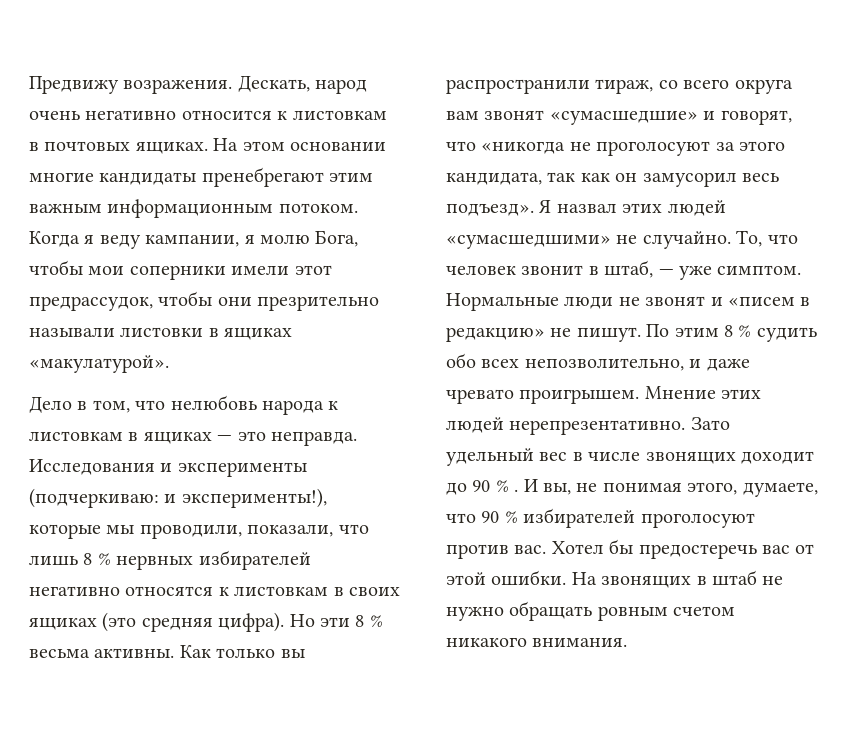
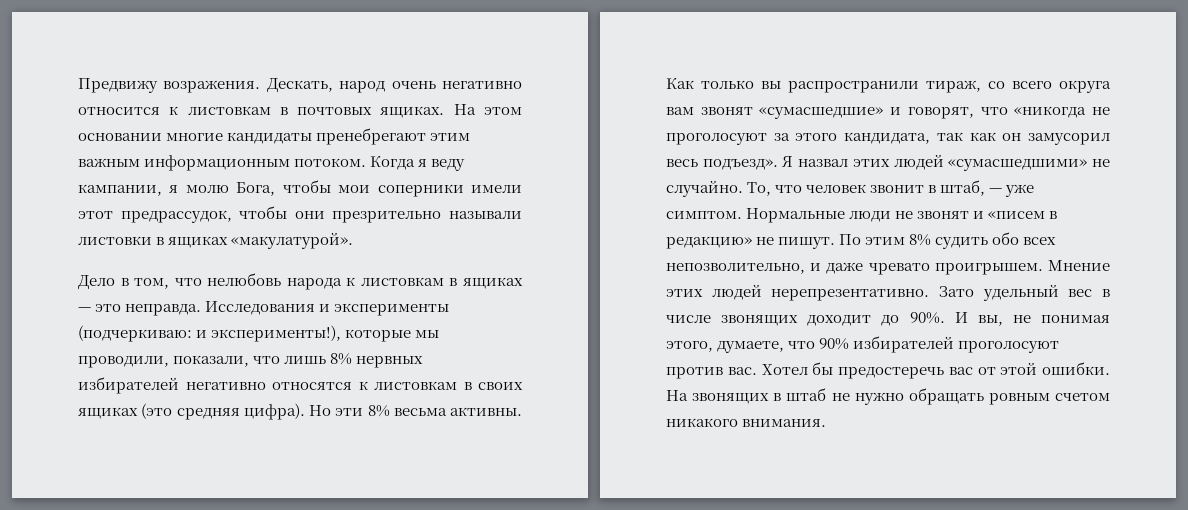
- Исследования и эксперименты (подчеркиваю: и эксперименты!), которые мы проводили, показали, что лишь 8 % нервных избирателей негативно относятся к листовкам в своих ящиках (это средняя цифра).
+ Исследования и эксперименты (подчеркиваю: и эксперименты!), которые мы проводили, показали, что лишь 8% нервных избирателей негативно относятся к листовкам в своих ящиках (это средняя цифра).
- Но эти 8 % весьма активны.
+ Но эти 8% весьма активны.
- По этим 8 % судить обо всех непозволительно, и даже чревато проигрышем.
+ По этим 8% судить обо всех непозволительно, и даже чревато проигрышем.
- Зато удельный вес в числе звонящих доходит до 90 % .
+ Зато удельный вес в числе звонящих доходит до 90%.
- И вы, не понимая этого, думаете, что 90 % избирателей проголосуют против вас.
+ И вы, не понимая этого, думаете, что 90% избирателей проголосуют против вас.

